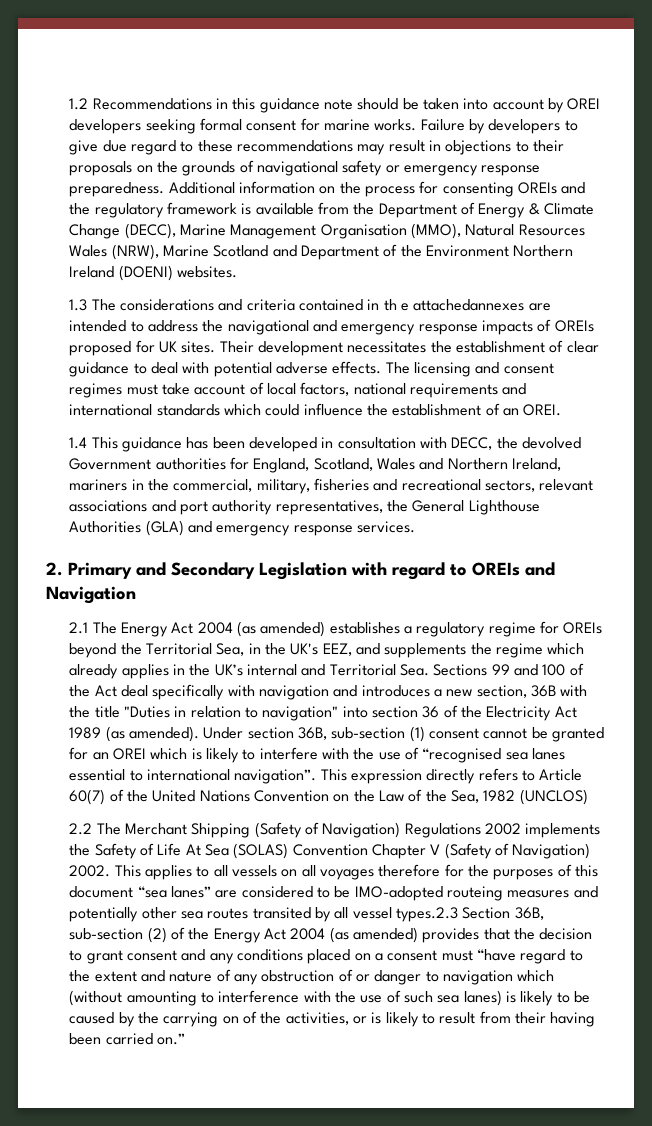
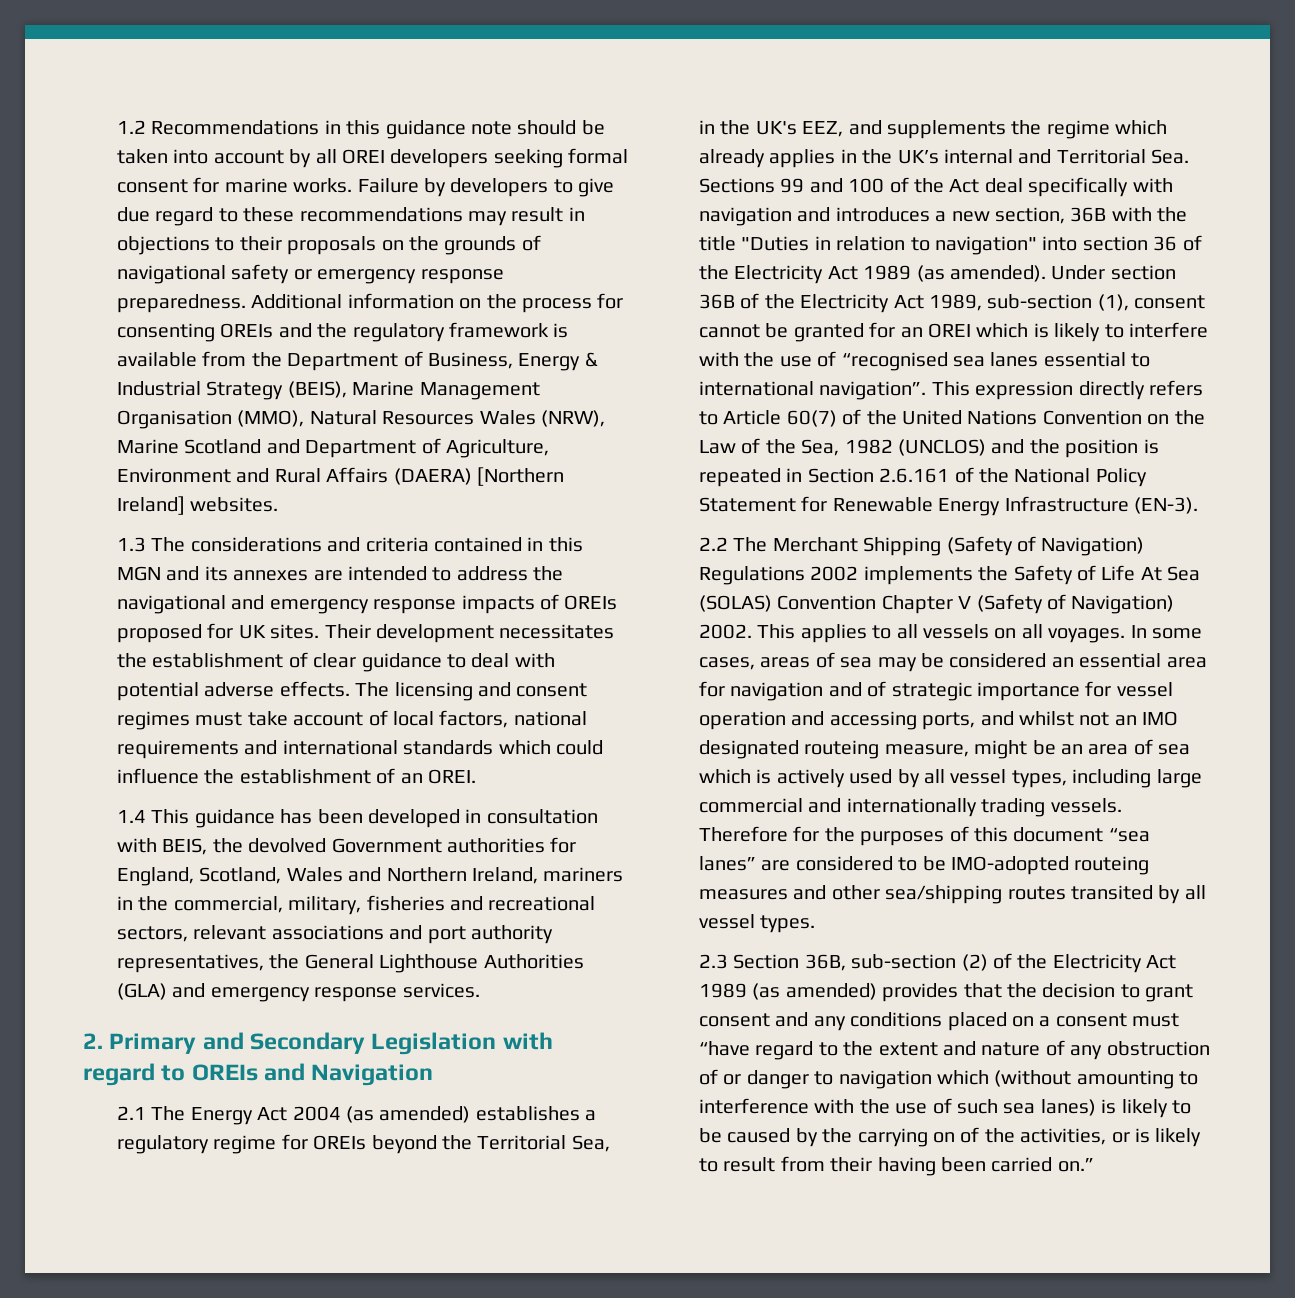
- 1.2 Recommendations in this guidance note should be taken into account by OREI developers seeking formal consent for marine works.
+ 1.2 Recommendations in this guidance note should be taken into account by all OREI developers seeking formal consent for marine works.
- Additional information on the process for consenting OREIs and the regulatory framework is available from the Department of Energy & Climate Change (DECC), Marine Management Organisation (MMO), Natural Resources Wales (NRW), Marine Scotland and Department of the Environment Northern Ireland (DOENI) websites.
+ Additional information on the process for consenting OREIs and the regulatory framework is available from the Department of Business, Energy & Industrial Strategy (BEIS), Marine Management Organisation (MMO), Natural Resources Wales (NRW), Marine Scotland and Department of Agriculture, Environment and Rural Affairs (DAERA) [Northern Ireland] websites.
- 1.3 The considerations and criteria contained in th e attachedannexes are intended to address the navigational and emergency response impacts of OREIs proposed for UK sites.
+ 1.3 The considerations and criteria contained in this MGN and its annexes are intended to address the navigational and emergency response impacts of OREIs proposed for UK sites.
- 1.4 This guidance has been developed in consultation with DECC, the devolved Government authorities for England, Scotland, Wales and Northern Ireland, mariners in the commercial, military, fisheries and recreational sectors, relevant associations and port authority representatives, the General Lighthouse Authorities (GLA) and emergency response services.
+ 1.4 This guidance has been developed in consultation with BEIS, the devolved Government authorities for England, Scotland, Wales and Northern Ireland, mariners in the commercial, military, fisheries and recreational sectors, relevant associations and port authority representatives, the General Lighthouse Authorities (GLA) and emergency response services.
- Under section 36B, sub-section (1) consent cannot be granted for an OREI which is likely to interfere with the use of “recognised sea lanes essential to international navigation”.
+ Under section 36B of the Electricity Act 1989, sub-section (1), consent cannot be granted for an OREI which is likely to interfere with the use of “recognised sea lanes essential to international navigation”.
- This expression directly refers to Article 60(7) of the United Nations Convention on the Law of the Sea, 1982 (UNCLOS)
+ This expression directly refers to Article 60(7) of the United Nations Convention on the Law of the Sea, 1982 (UNCLOS) and the position is repeated in Section 2.6.161 of the National Policy Statement for Renewable Energy Infrastructure (EN-3).
- This applies to all vessels on all voyages therefore for the purposes of this document “sea lanes” are considered to be IMO-adopted routeing measures and potentially other sea routes transited by all vessel types.2.3 Section 36B, sub-section (2) of the Energy Act 2004 (as amended) provides that the decision to grant consent and any conditions placed on a consent must “have regard to the extent and nature of any obstruction of or danger to navigation which (without amounting to interference with the use of such sea lanes) is likely to be caused by the carrying on of the activities, or is likely to result from their having been carried on.”
+ This applies to all vessels on all voyages. In some cases, areas of sea may be considered an essential area for navigation and of strategic importance for vessel operation and accessing ports, and whilst not an IMO designated routeing measure, might be an area of sea which is actively used by all vessel types, including large commercial and internationally trading vessels. Therefore for the purposes of this document “sea lanes” are considered to be IMO-adopted routeing measures and other sea/shipping routes transited by all vessel types.
+ 2.3 Section 36B, sub-section (2) of the Electricity Act 1989 (as amended) provides that the decision to grant consent and any conditions placed on a consent must “have regard to the extent and nature of any obstruction of or danger to navigation which (without amounting to interference with the use of such sea lanes) is likely to be caused by the carrying on of the activities, or is likely to result from their having been carried on.”

